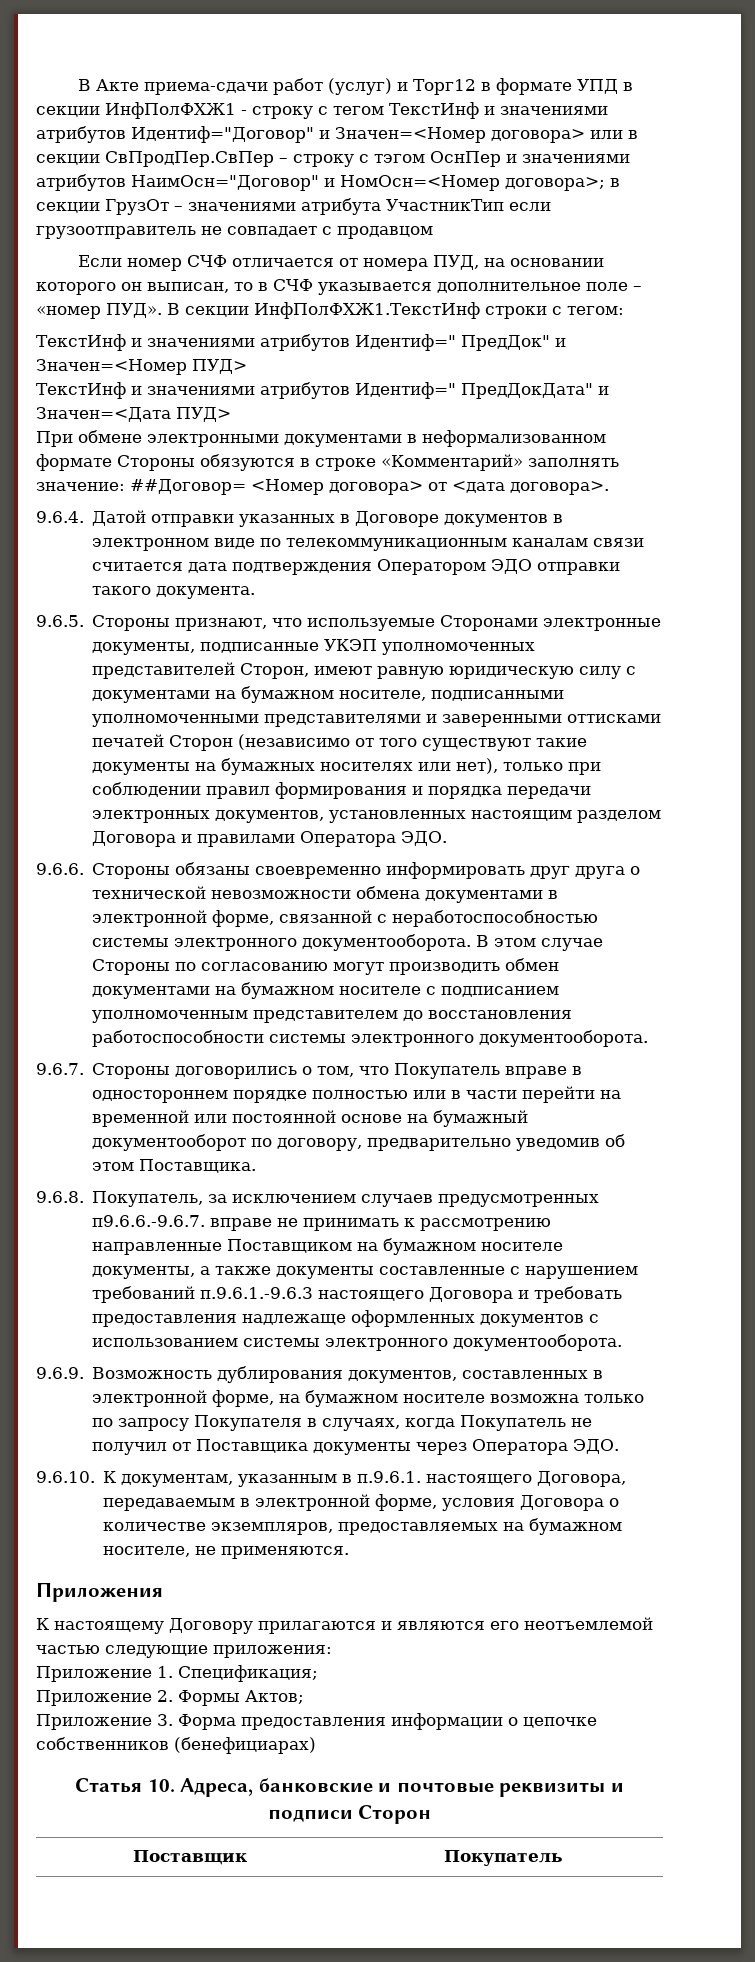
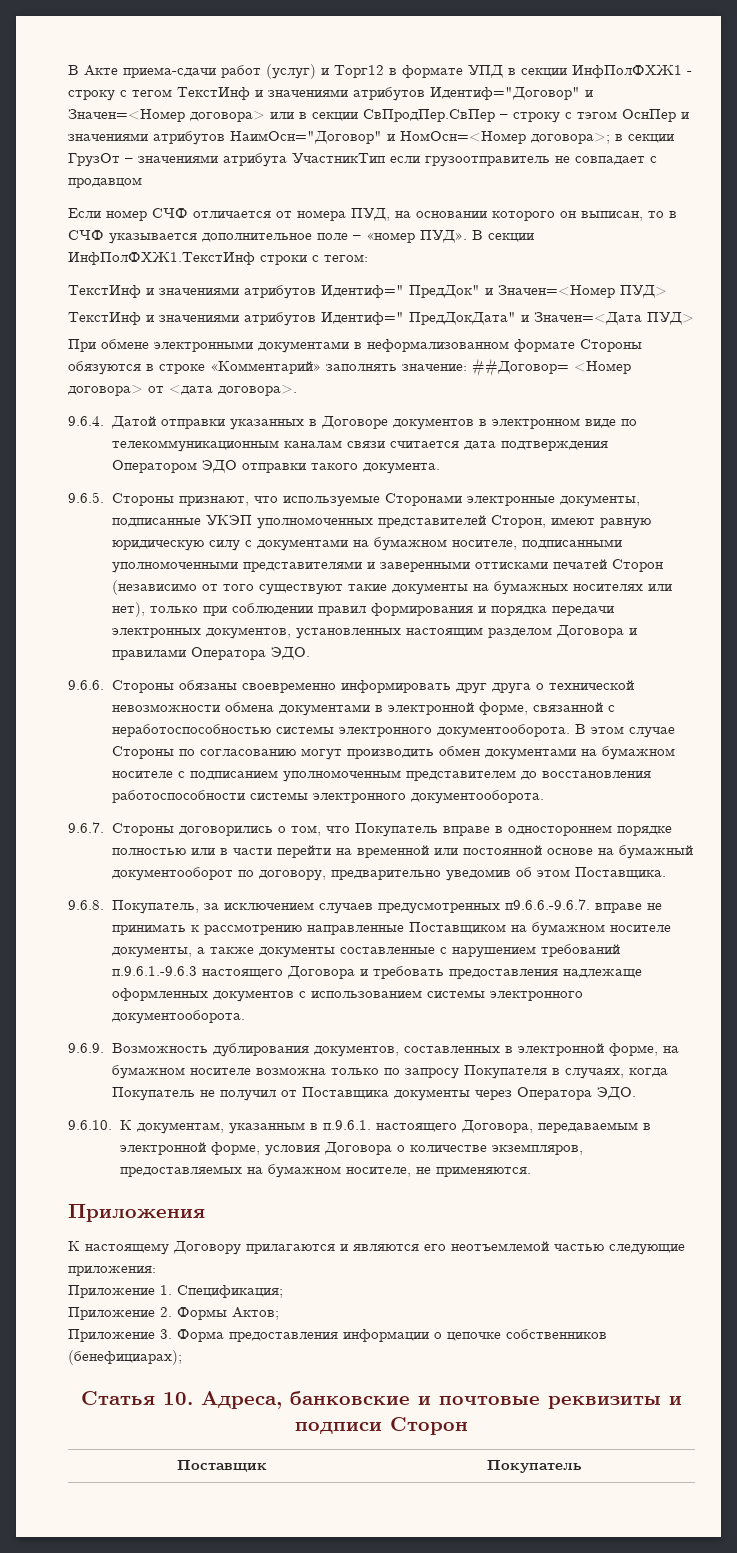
- Приложение 3. Форма предоставления информации о цепочке собственников (бенефициарах)
+ Приложение 3. Форма предоставления информации о цепочке собственников (бенефициарах);

